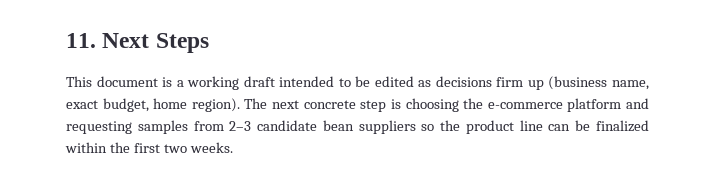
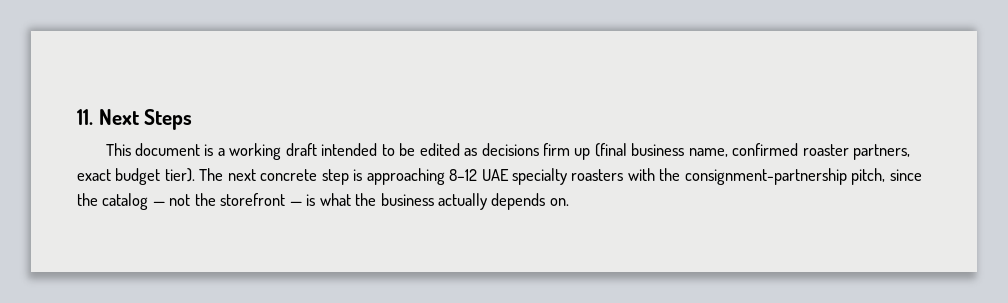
- This document is a working draft intended to be edited as decisions firm up (business name, exact budget, home region).
+ This document is a working draft intended to be edited as decisions firm up (final business name, confirmed roaster partners, exact budget tier).
- The next concrete step is choosing the e-commerce platform and requesting samples from 2–3 candidate bean suppliers so the product line can be finalized within the first two weeks.
+ The next concrete step is approaching 8–12 UAE specialty roasters with the consignment-partnership pitch, since the catalog — not the storefront — is what the business actually depends on.

